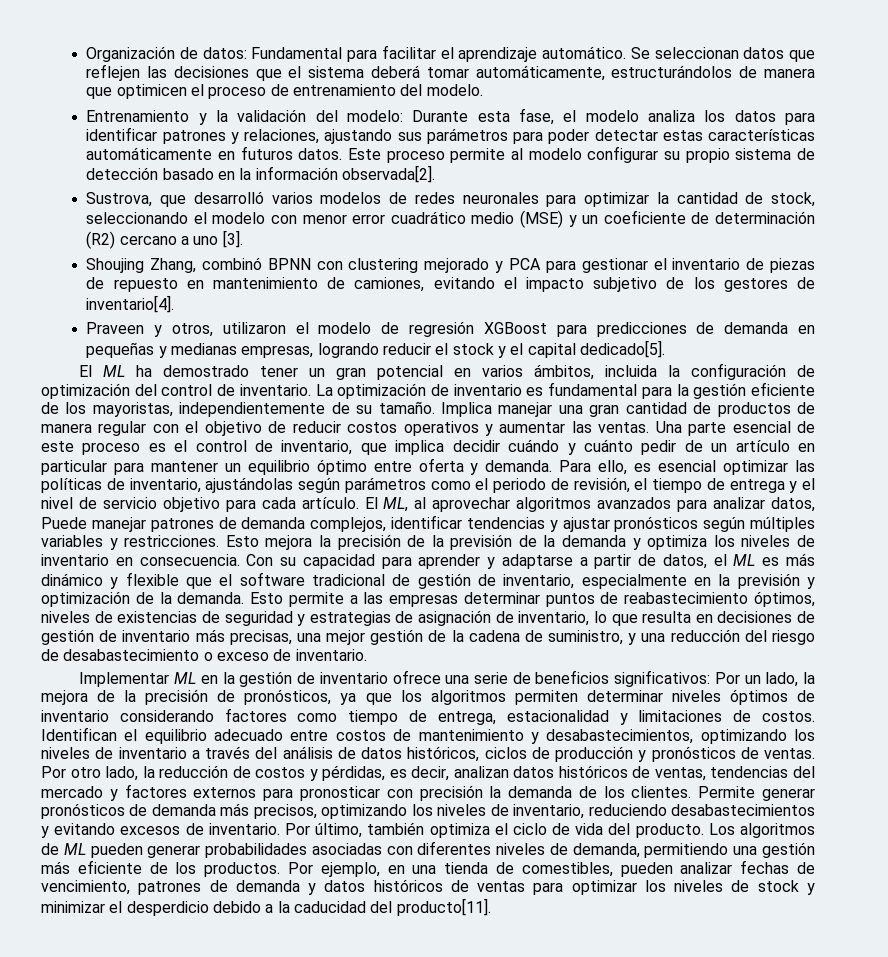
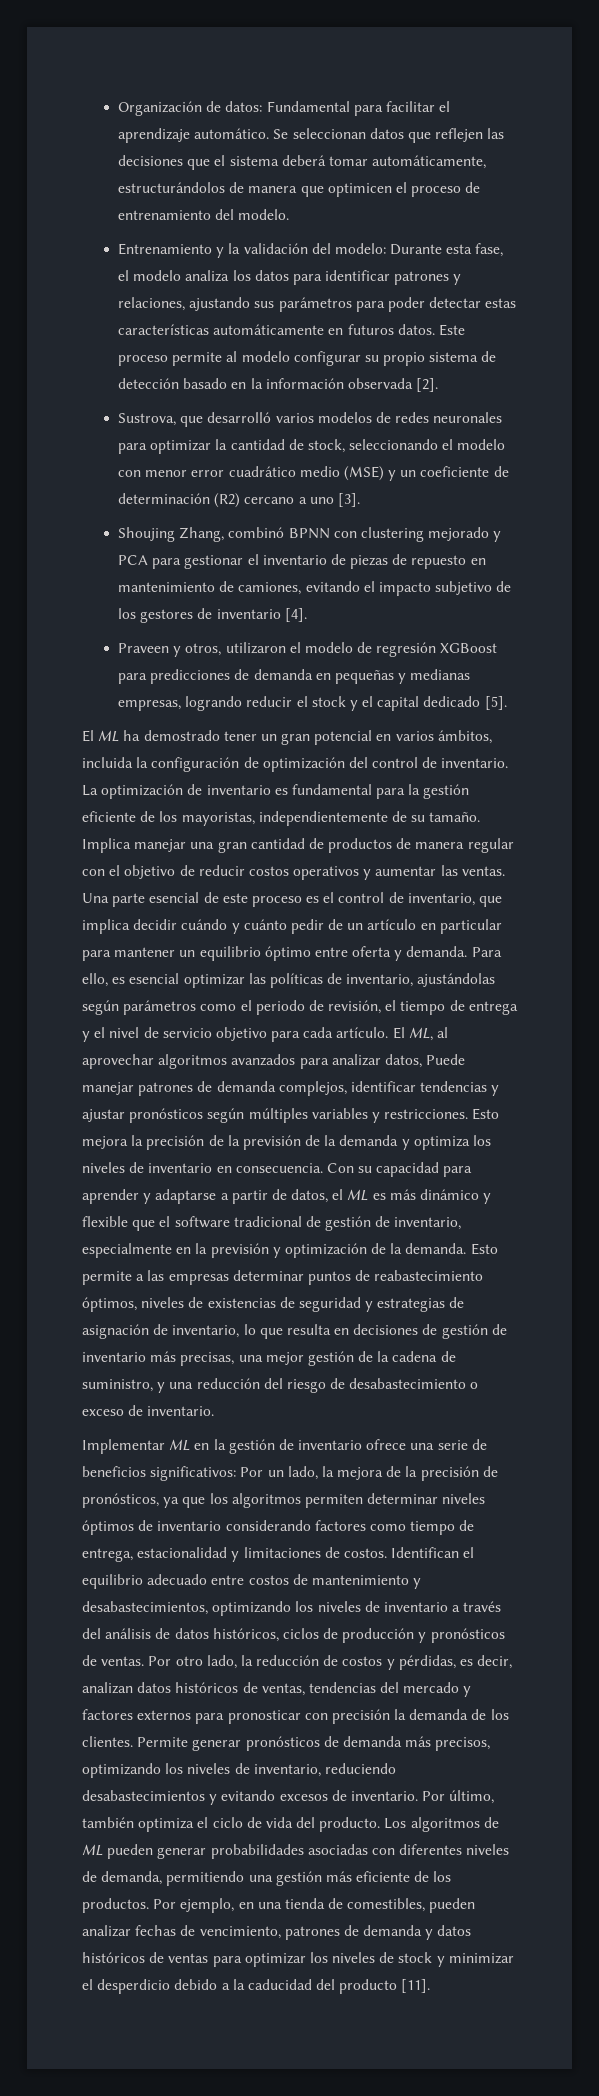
- Este proceso permite al modelo configurar su propio sistema de detección basado en la información observada[2].
+ Este proceso permite al modelo configurar su propio sistema de detección basado en la información observada [2].
- Shoujing Zhang, combinó BPNN con clustering mejorado y PCA para gestionar el inventario de piezas de repuesto en mantenimiento de camiones, evitando el impacto subjetivo de los gestores de inventario[4].
+ Shoujing Zhang, combinó BPNN con clustering mejorado y PCA para gestionar el inventario de piezas de repuesto en mantenimiento de camiones, evitando el impacto subjetivo de los gestores de inventario [4].
- Praveen y otros, utilizaron el modelo de regresión XGBoost para predicciones de demanda en pequeñas y medianas empresas, logrando reducir el stock y el capital dedicado[5].
+ Praveen y otros, utilizaron el modelo de regresión XGBoost para predicciones de demanda en pequeñas y medianas empresas, logrando reducir el stock y el capital dedicado [5].
- Por ejemplo, en una tienda de comestibles, pueden analizar fechas de vencimiento, patrones de demanda y datos históricos de ventas para optimizar los niveles de stock y minimizar el desperdicio debido a la caducidad del producto[11].
+ Por ejemplo, en una tienda de comestibles, pueden analizar fechas de vencimiento, patrones de demanda y datos históricos de ventas para optimizar los niveles de stock y minimizar el desperdicio debido a la caducidad del producto [11].

